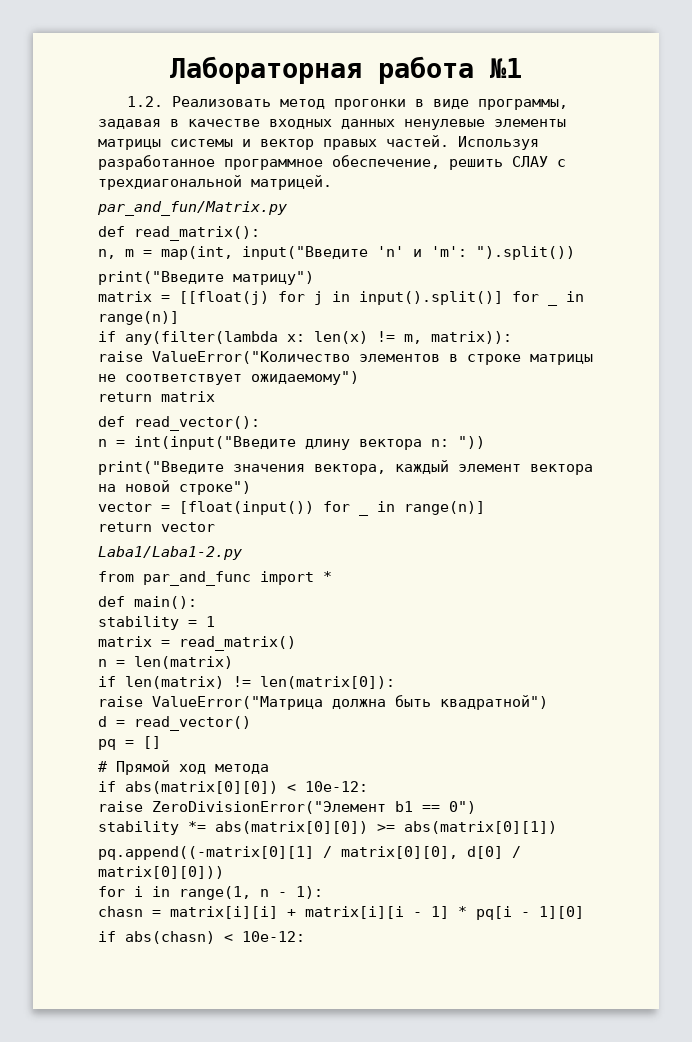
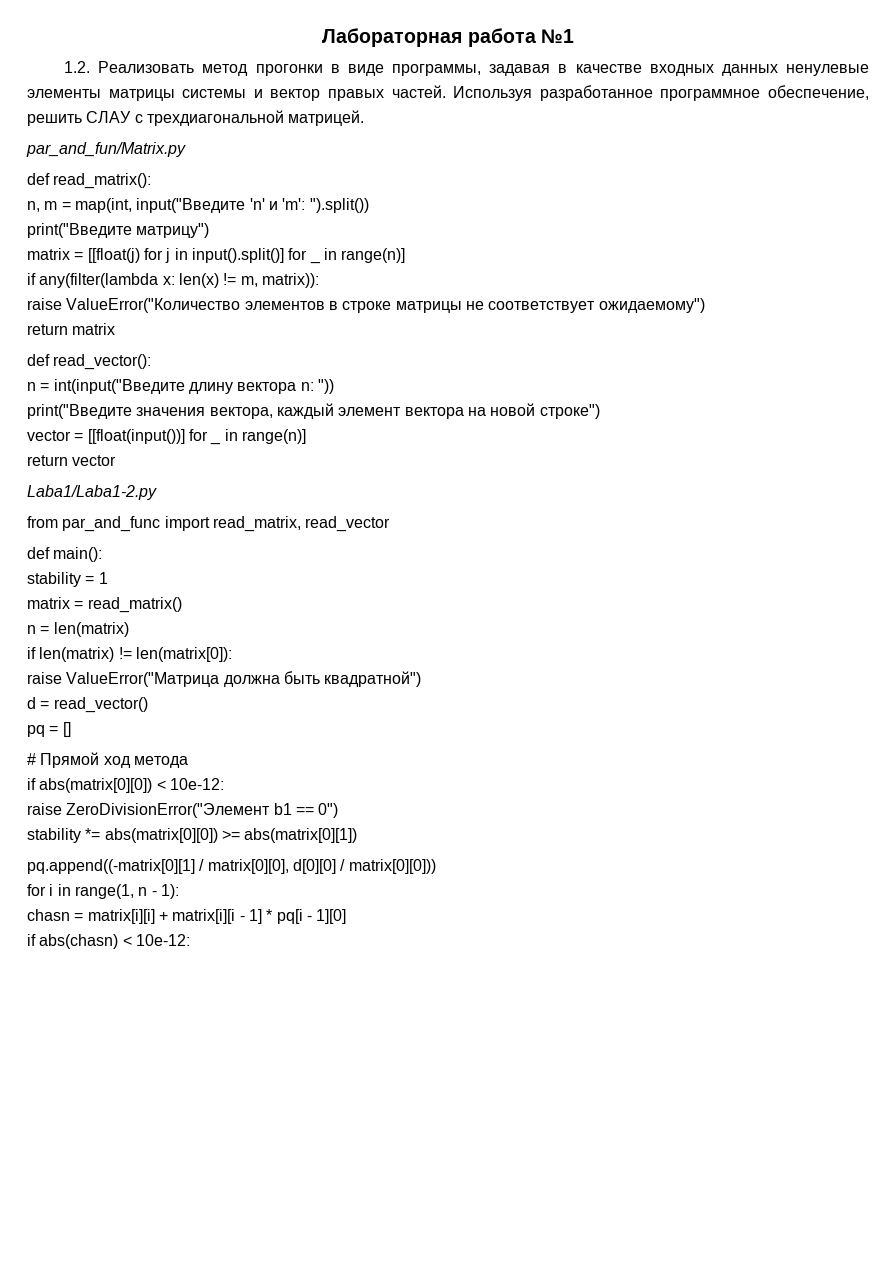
- vector = [float(input()) for _ in range(n)]
+ vector = [[float(input())] for _ in range(n)]
- from par_and_func import *
+ from par_and_func import read_matrix, read_vector
- pq.append((-matrix[0][1] / matrix[0][0], d[0] / matrix[0][0]))
+ pq.append((-matrix[0][1] / matrix[0][0], d[0][0] / matrix[0][0]))

